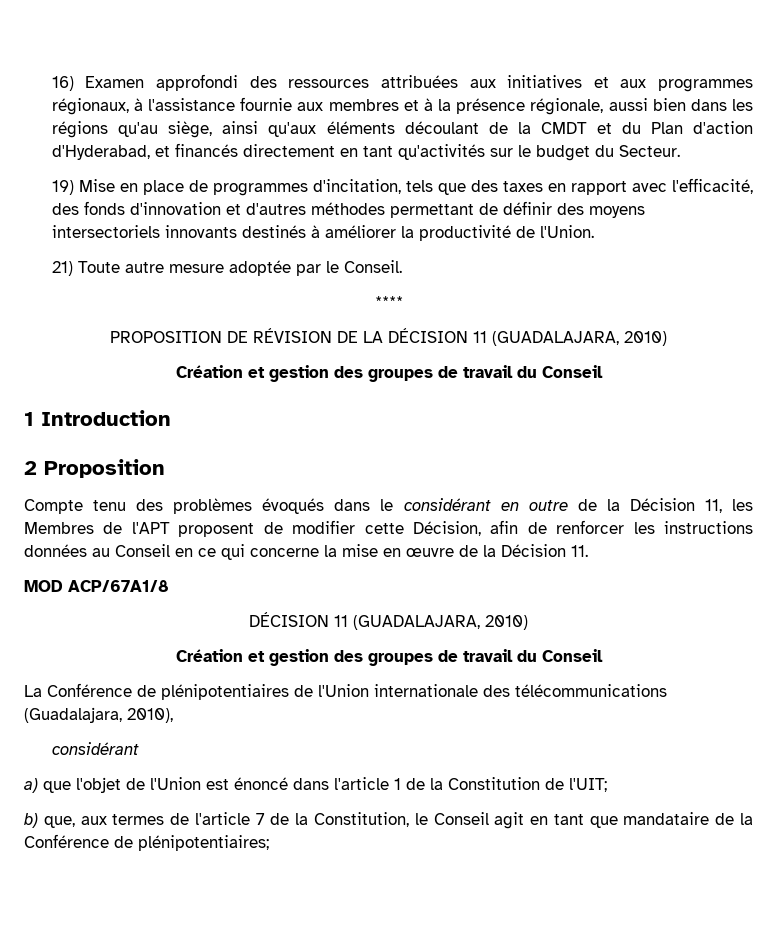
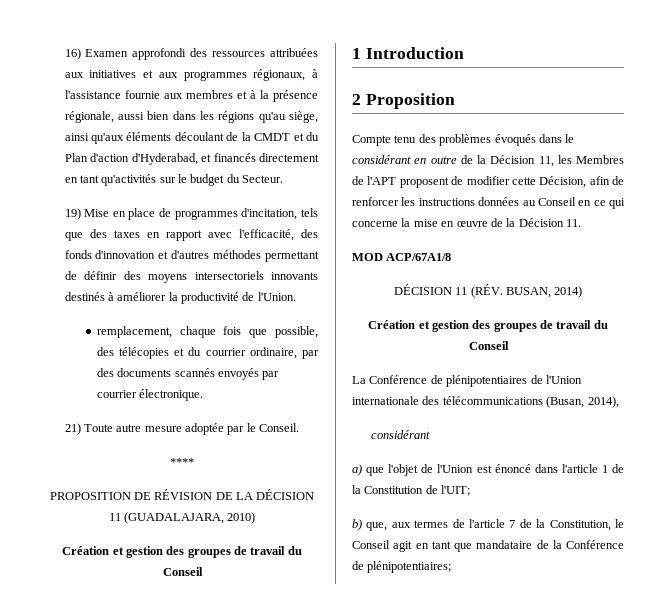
+ remplacement, chaque fois que possible, des télécopies et du courrier ordinaire, par des documents scannés envoyés par courrier électronique.
  MOD ACP/67A1/8
- DÉCISION 11 (GUADALAJARA, 2010)
+ DÉCISION 11 (RÉV. BUSAN, 2014)
- La Conférence de plénipotentiaires de l'Union internationale des télécommunications (Guadalajara, 2010),
+ La Conférence de plénipotentiaires de l'Union internationale des télécommunications (Busan, 2014),

